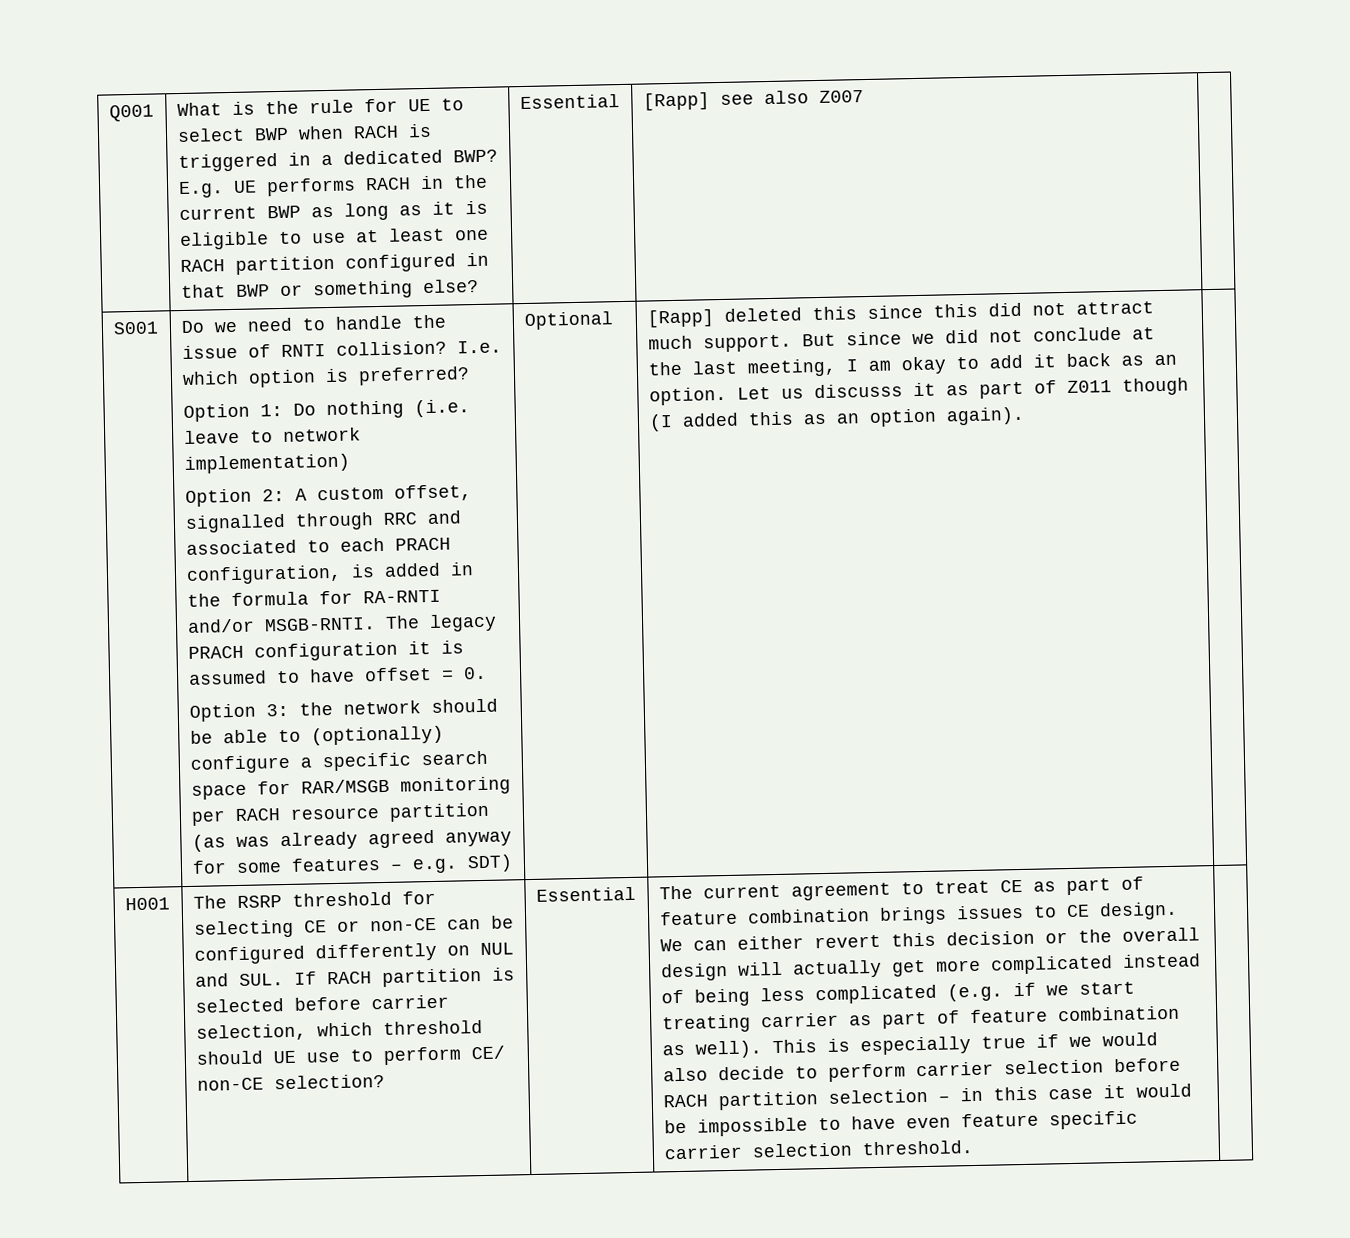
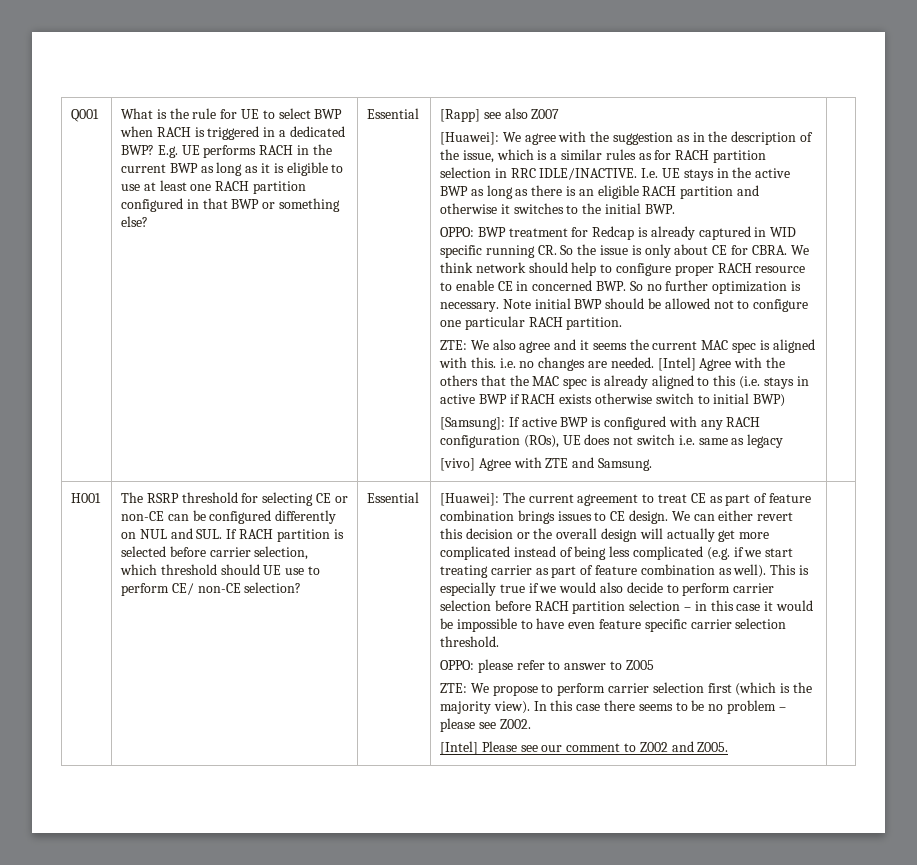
- S001 | Do we need to handle the issue of RNTI collision? I.e. which option is preferred?
- Option 1: Do nothing (i.e. leave to network implementation)
- Option 2: A custom offset, signalled through RRC and associated to each PRACH configuration, is added in the formula for RA-RNTI and/or MSGB-RNTI. The legacy PRACH configuration it is assumed to have offset = 0.
- Option 3: the network should be able to (optionally) configure a specific search space for RAR/MSGB monitoring per RACH resource partition (as was already agreed anyway for some features – e.g. SDT) | Optional | [Rapp] deleted this since this did not attract much support. But since we did not conclude at the last meeting, I am okay to add it back as an option. Let us discusss it as part of Z011 though (I added this as an option again).
+ [Huawei]: We agree with the suggestion as in the description of the issue, which is a similar rules as for RACH partition selection in RRC IDLE/INACTIVE. I.e. UE stays in the active BWP as long as there is an eligible RACH partition and otherwise it switches to the initial BWP.
+ OPPO: BWP treatment for Redcap is already captured in WID specific running CR. So the issue is only about CE for CBRA. We think network should help to configure proper RACH resource to enable CE in concerned BWP. So no further optimization is necessary. Note initial BWP should be allowed not to configure one particular RACH partition.
+ ZTE: We also agree and it seems the current MAC spec is aligned with this. i.e. no changes are needed. [Intel] Agree with the others that the MAC spec is already aligned to this (i.e. stays in active BWP if RACH exists otherwise switch to initial BWP)
+ [Samsung]: If active BWP is configured with any RACH configuration (ROs), UE does not switch i.e. same as legacy
+ [vivo] Agree with ZTE and Samsung.
- The current agreement to treat CE as part of feature combination brings issues to CE design.
+ [Huawei]: The current agreement to treat CE as part of feature combination brings issues to CE design.
+ OPPO: please refer to answer to Z005
+ ZTE: We propose to perform carrier selection first (which is the majority view). In this case there seems to be no problem – please see Z002.
+ [Intel] Please see our comment to Z002 and Z005.

